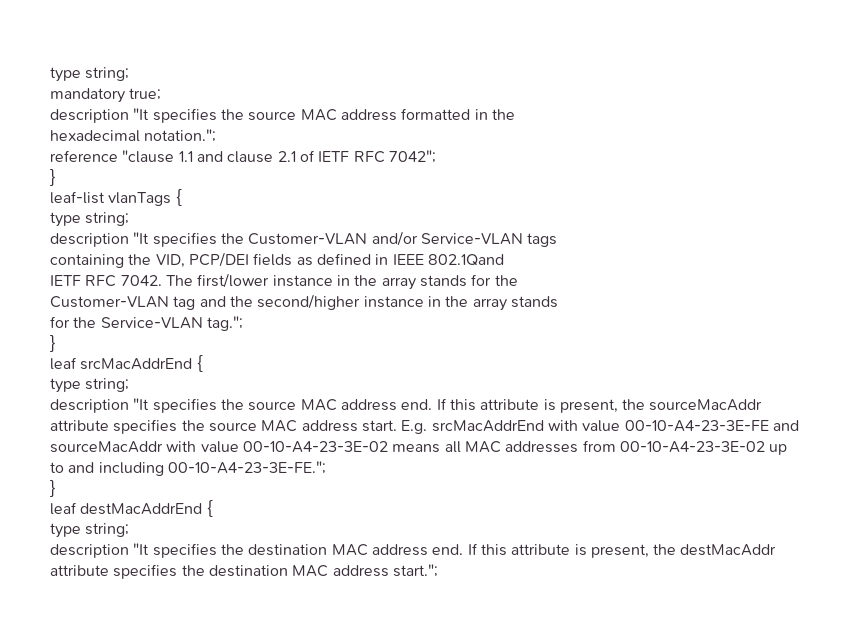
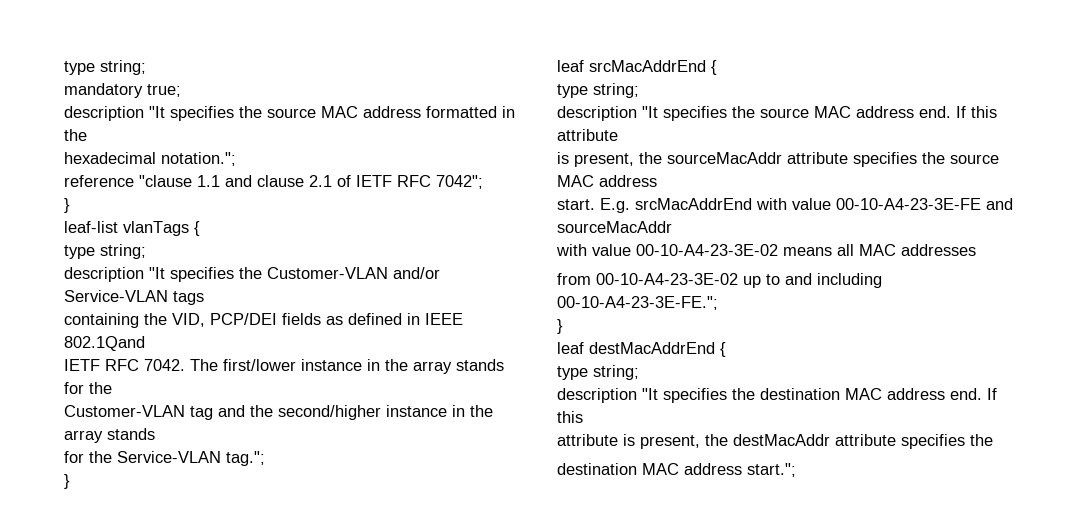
- If this attribute is present, the sourceMacAddr attribute specifies the source MAC address start.
+ If this attribute
+ is present, the sourceMacAddr attribute specifies the source MAC address
+ start.
- E.g. srcMacAddrEnd with value 00-10-A4-23-3E-FE and sourceMacAddr with value 00-10-A4-23-3E-02 means all MAC addresses from 00-10-A4-23-3E-02 up to and including 00-10-A4-23-3E-FE.";
+ E.g. srcMacAddrEnd with value 00-10-A4-23-3E-FE and sourceMacAddr
+ with value 00-10-A4-23-3E-02 means all MAC addresses
+ from 00-10-A4-23-3E-02 up to and including 00-10-A4-23-3E-FE.";
- description "It specifies the destination MAC address end. If this attribute is present, the destMacAddr attribute specifies the destination MAC address start.";
+ description "It specifies the destination MAC address end. If this
+ attribute is present, the destMacAddr attribute specifies the
+ destination MAC address start.";

